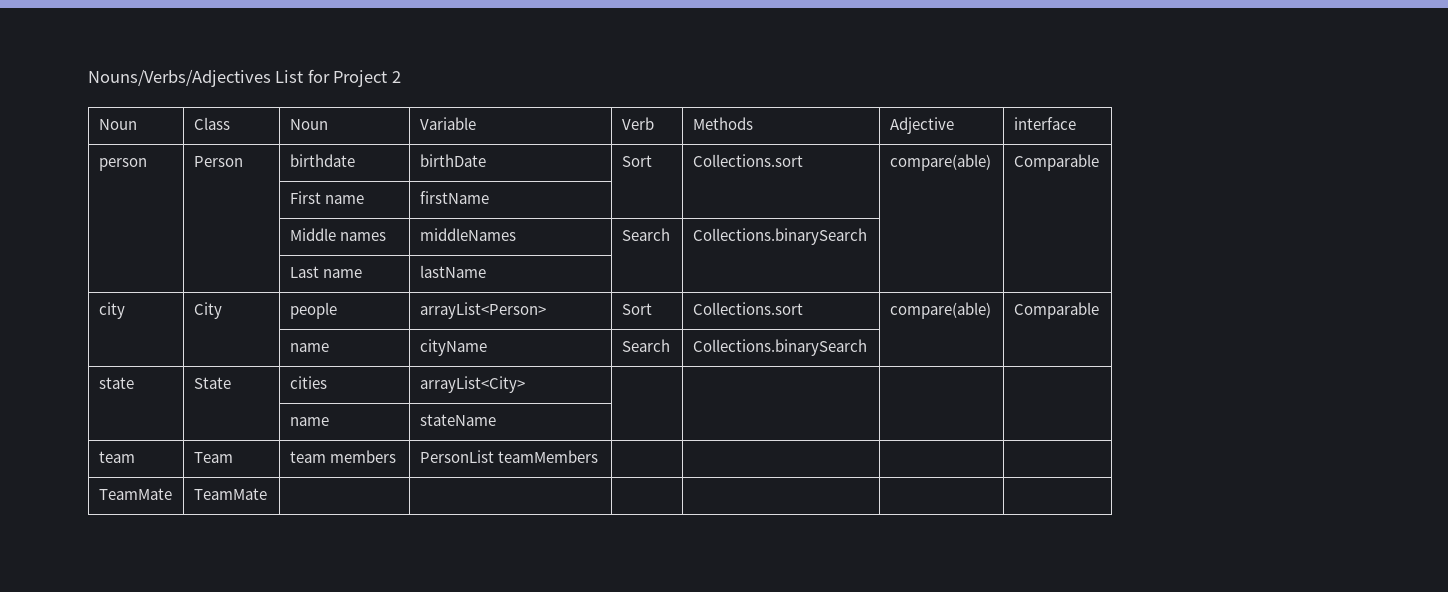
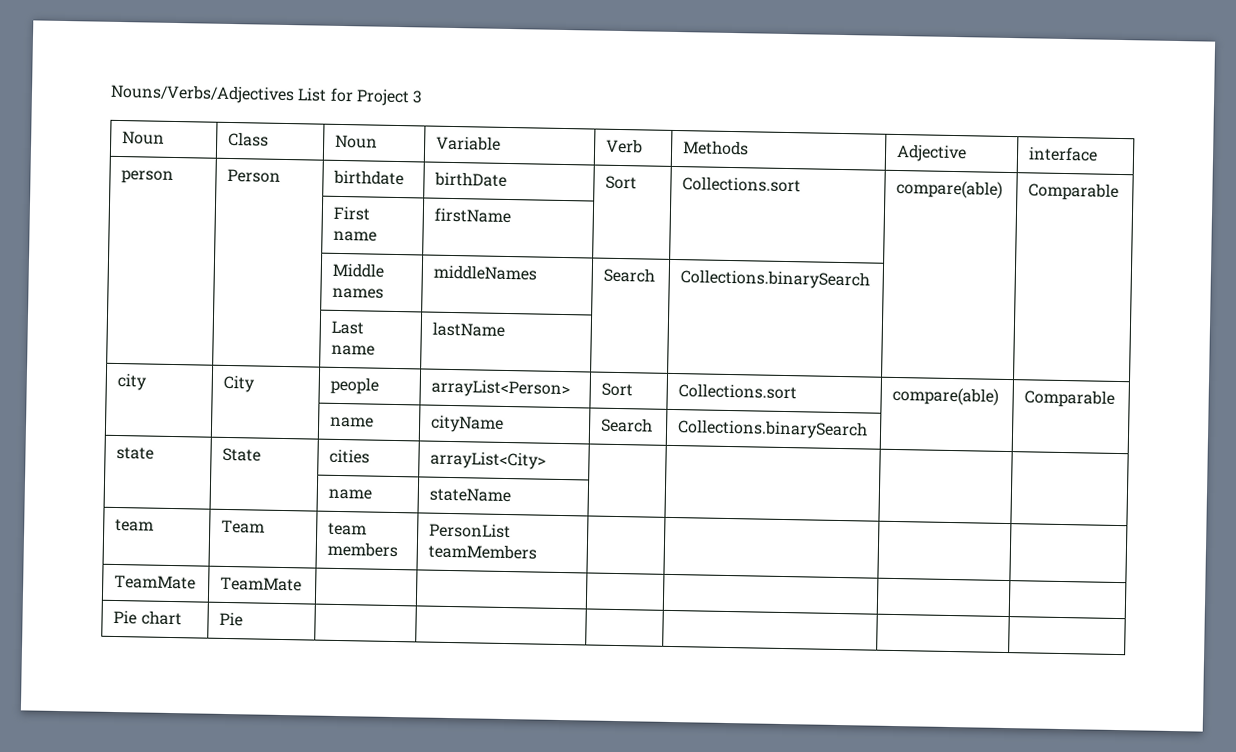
- Nouns/Verbs/Adjectives List for Project 2
+ Nouns/Verbs/Adjectives List for Project 3
+ Pie chart | Pie | | | | | |

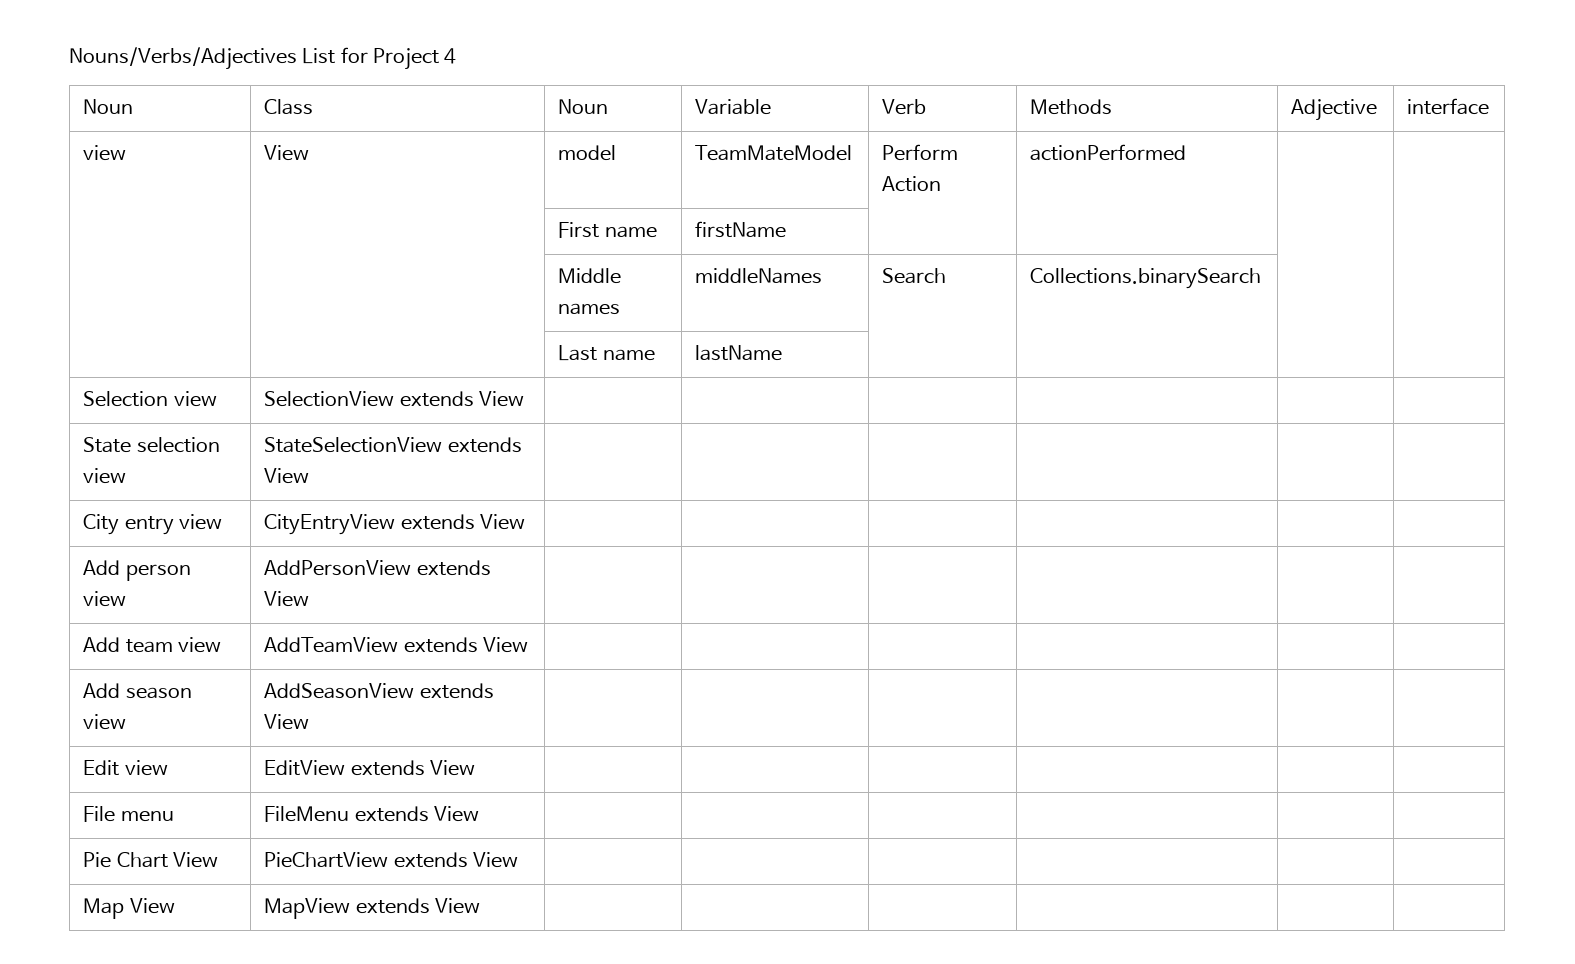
- Nouns/Verbs/Adjectives List for Project 3
+ Nouns/Verbs/Adjectives List for Project 4
- person | Person | birthdate | birthDate | Sort | Collections.sort | compare(able) | Comparable
+ view | View | model | TeamMateModel | Perform Action | actionPerformed | |
- city | City | people | arrayList<Person> | Sort | Collections.sort | compare(able) | Comparable
- | | name | cityName | Search | Collections.binarySearch | |
- state | State | cities | arrayList<City> | | | |
- | | name | stateName | | | |
- team | Team | team members | PersonList teamMembers | | | |
- TeamMate | TeamMate | | | | | |
- Pie chart | Pie | | | | | |
+ Selection view | SelectionView extends View | | | | | |
+ State selection view | StateSelectionView extends View | | | | | |
+ City entry view | CityEntryView extends View | | | | | |
+ Add person view | AddPersonView extends View | | | | | |
+ Add team view | AddTeamView extends View | | | | | |
+ Add season view | AddSeasonView extends View | | | | | |
+ Edit view | EditView extends View | | | | | |
+ File menu | FileMenu extends View | | | | | |
+ Pie Chart View | PieChartView extends View | | | | | |
+ Map View | MapView extends View | | | | | |

